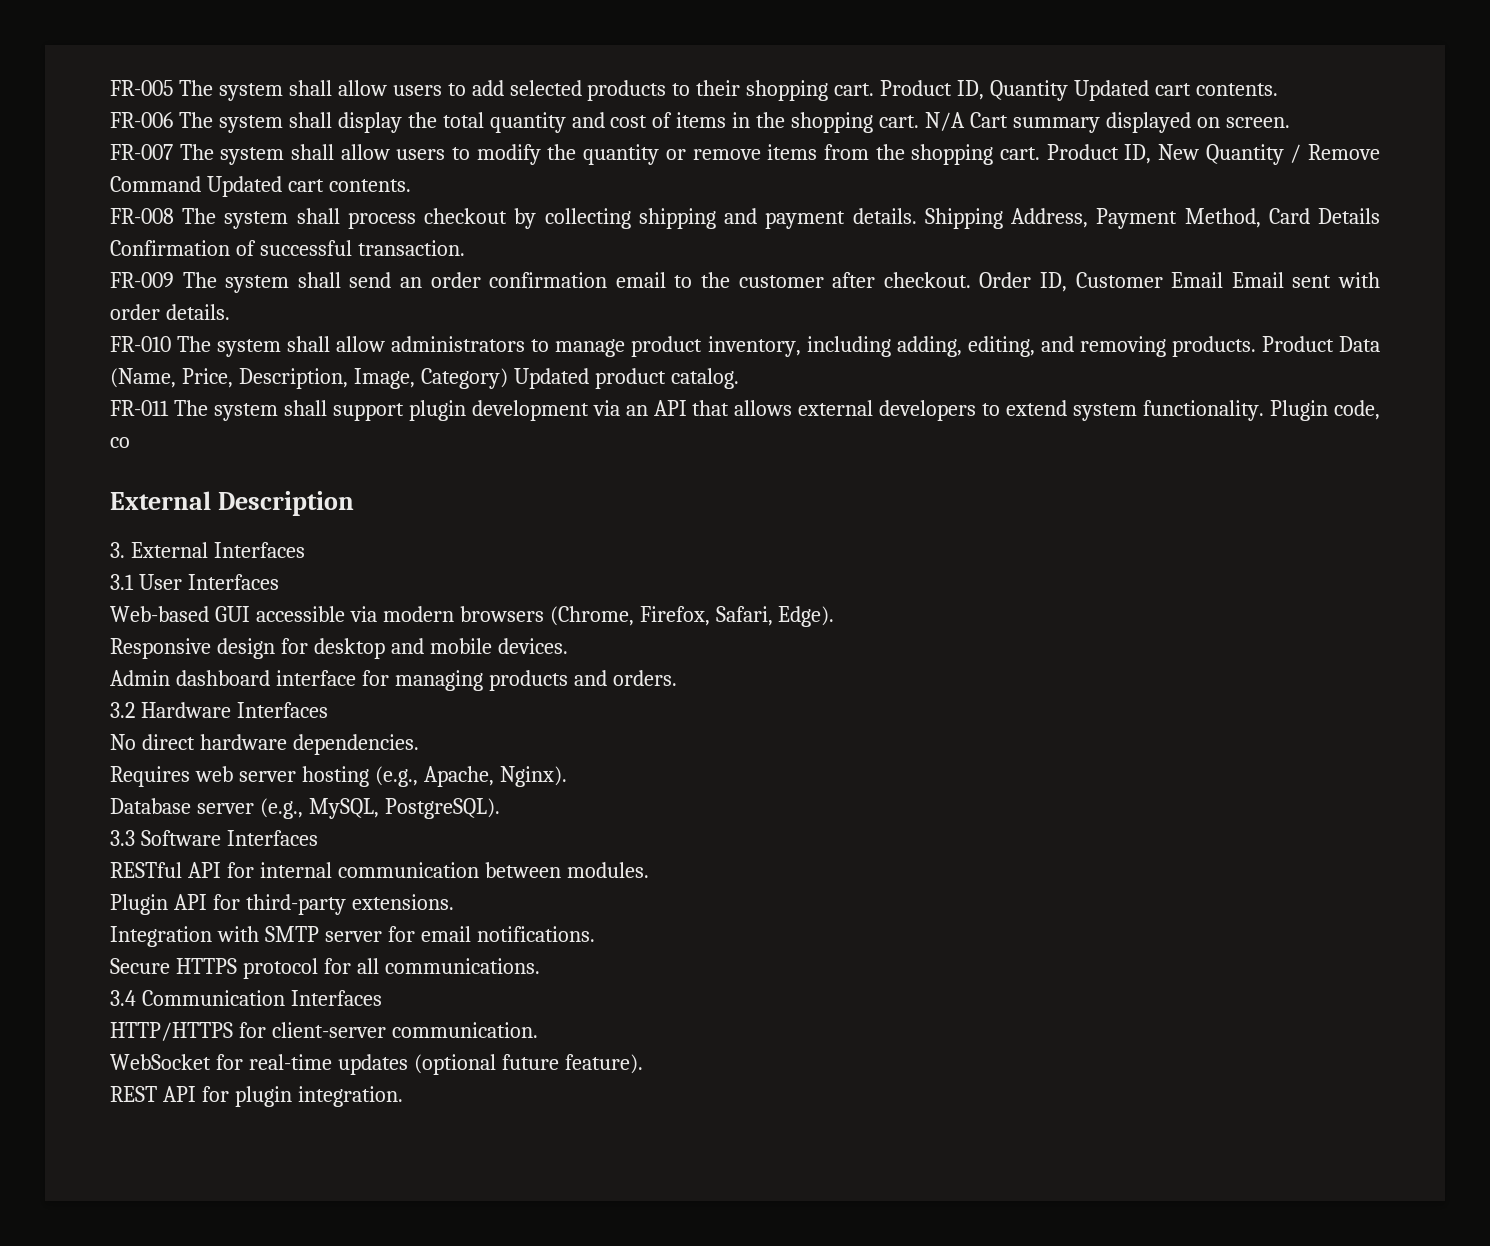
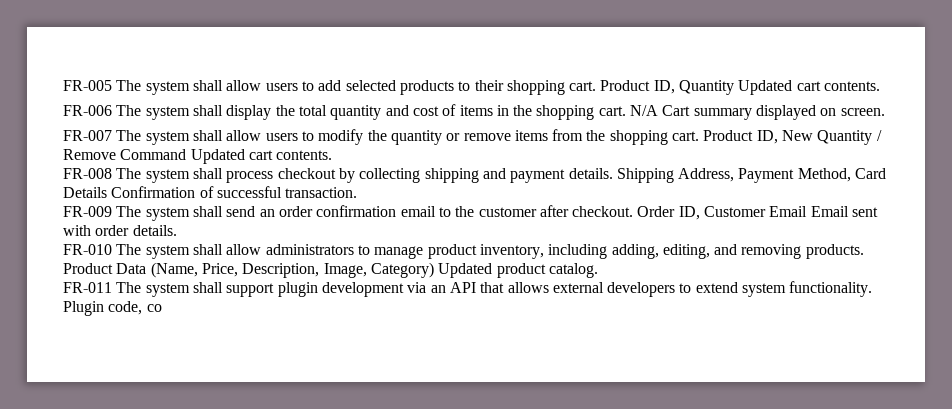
- External Description
- 3. External Interfaces
- 3.1 User Interfaces
- Web-based GUI accessible via modern browsers (Chrome, Firefox, Safari, Edge).
- Responsive design for desktop and mobile devices.
- Admin dashboard interface for managing products and orders.
- 3.2 Hardware Interfaces
- No direct hardware dependencies.
- Requires web server hosting (e.g., Apache, Nginx).
- Database server (e.g., MySQL, PostgreSQL).
- 3.3 Software Interfaces
- RESTful API for internal communication between modules.
- Plugin API for third-party extensions.
- Integration with SMTP server for email notifications.
- Secure HTTPS protocol for all communications.
- 3.4 Communication Interfaces
- HTTP/HTTPS for client-server communication.
- WebSocket for real-time updates (optional future feature).
- REST API for plugin integration.

